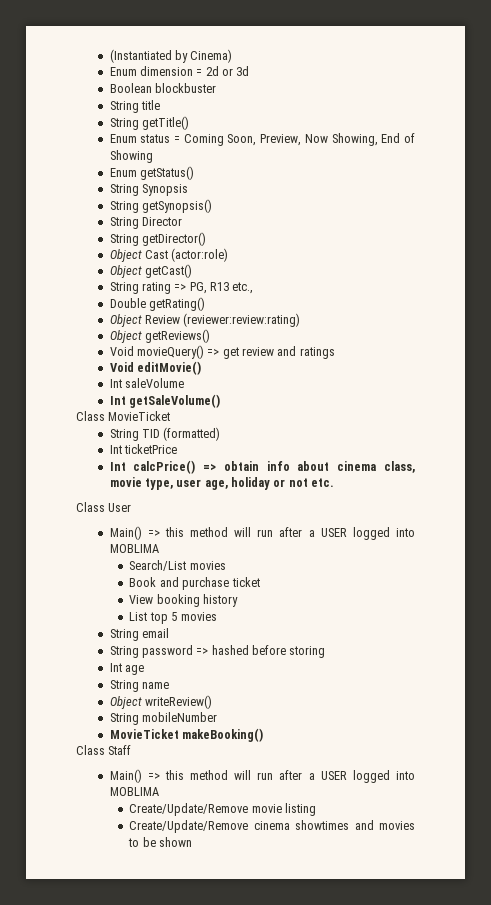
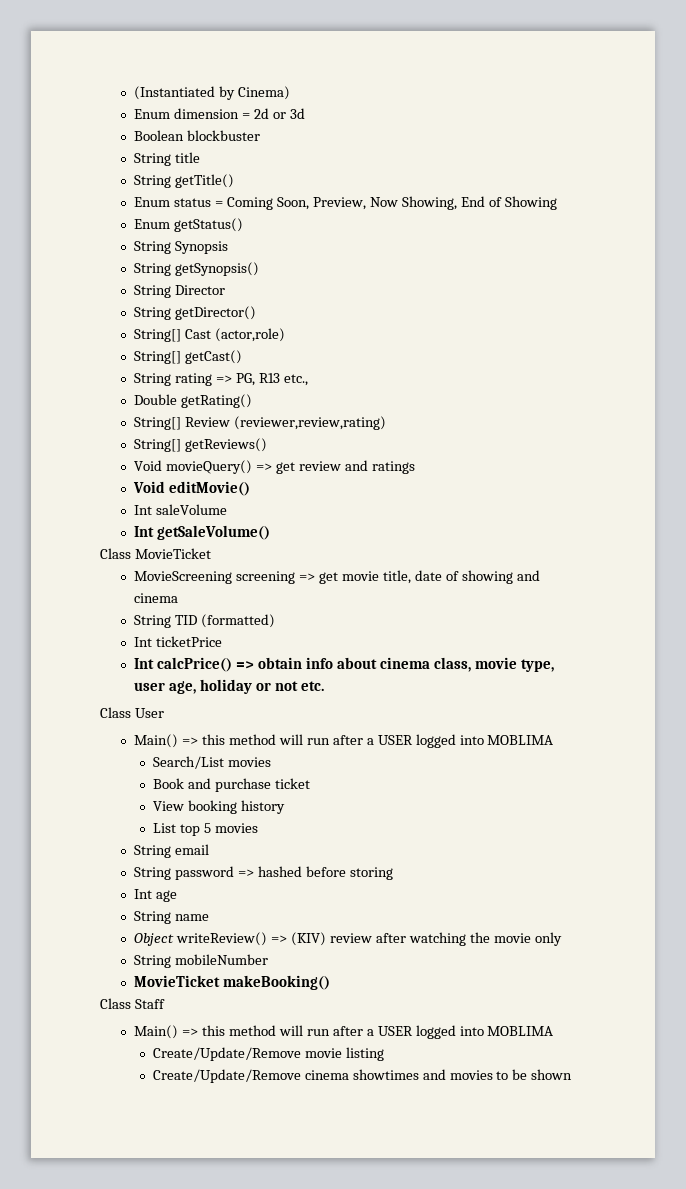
- Object Cast (actor:role)
- Object getCast()
+ String[] Cast (actor,role)
+ String[] getCast()
- Object Review (reviewer:review:rating)
- Object getReviews()
+ String[] Review (reviewer,review,rating)
+ String[] getReviews()
+ MovieScreening screening => get movie title, date of showing and cinema
- Object writeReview()
+ Object writeReview() => (KIV) review after watching the movie only

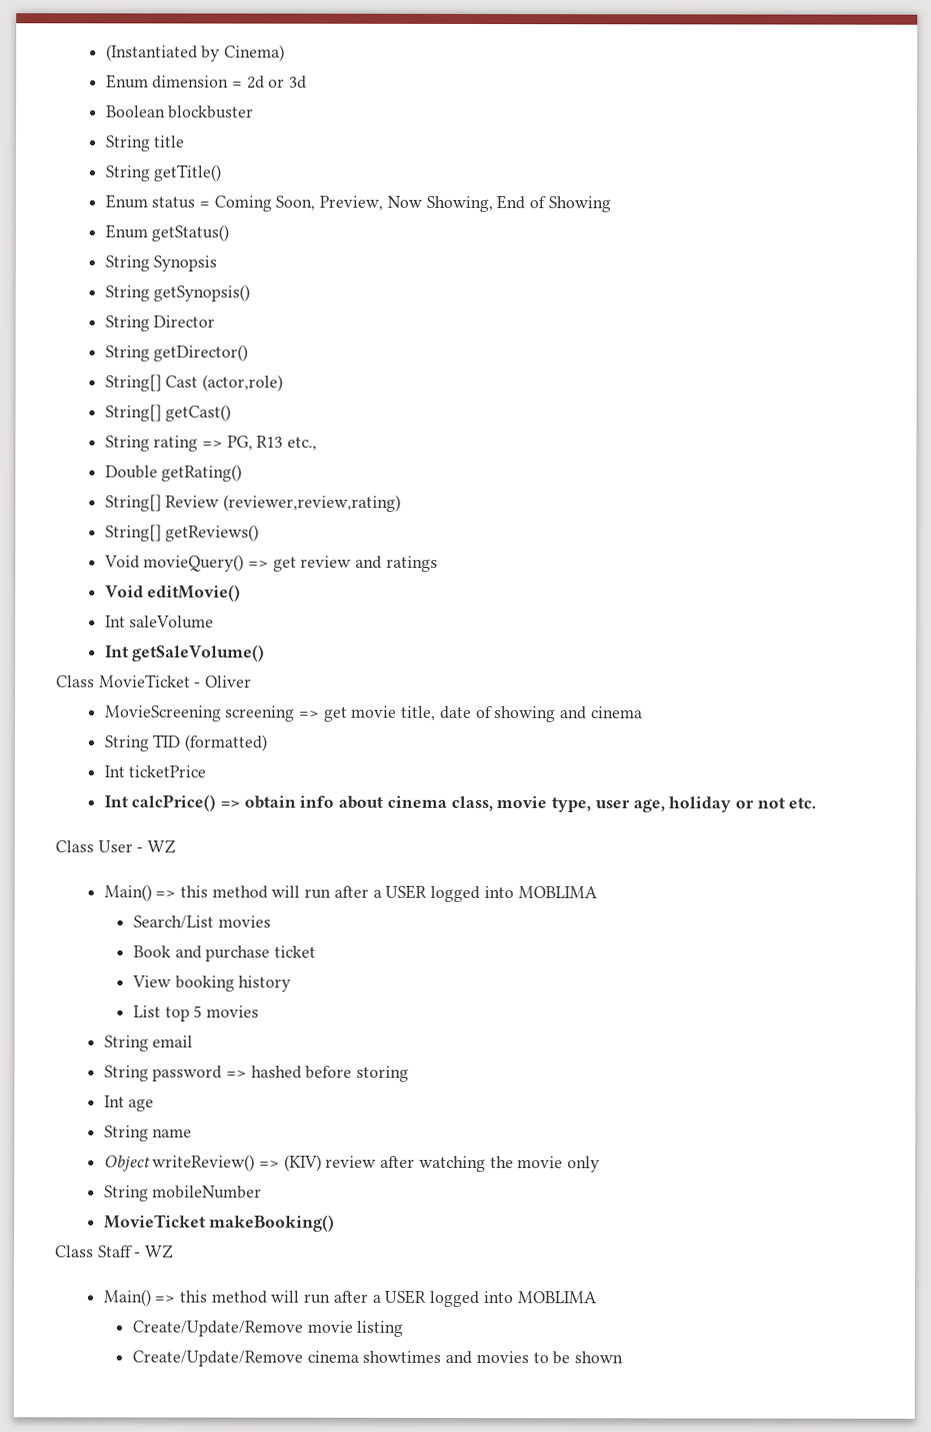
- Class MovieTicket
+ Class MovieTicket - Oliver
- Class User
+ Class User - WZ
- Class Staff
+ Class Staff - WZ

